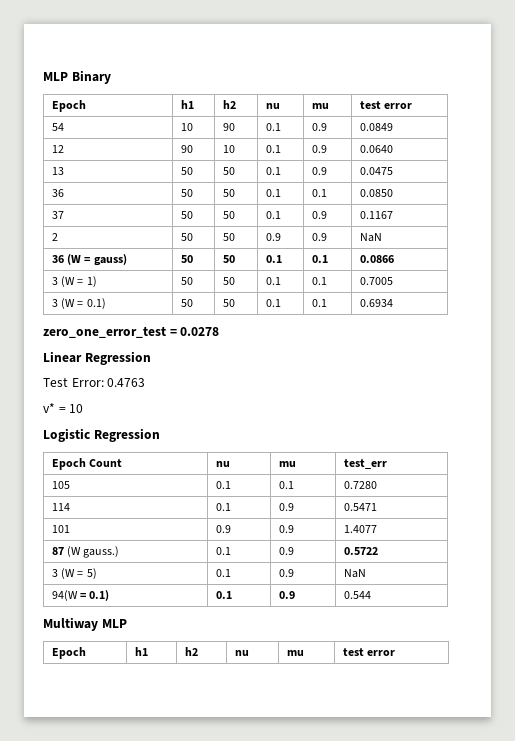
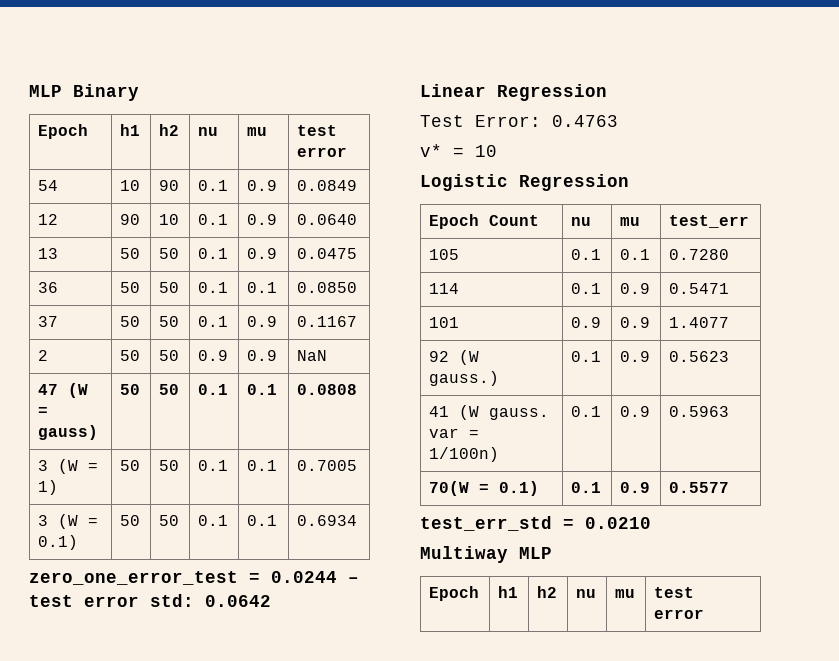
- 36 (W = gauss) | 50 | 50 | 0.1 | 0.1 | 0.0866
+ 47 (W = gauss) | 50 | 50 | 0.1 | 0.1 | 0.0808
- zero_one_error_test = 0.0278
+ zero_one_error_test = 0.0244 – test error std: 0.0642
- 87 (W gauss.) | 0.1 | 0.9 | 0.5722
- 3 (W = 5) | 0.1 | 0.9 | NaN
- 94(W = 0.1) | 0.1 | 0.9 | 0.544
+ 92 (W gauss.) | 0.1 | 0.9 | 0.5623
+ 41 (W gauss. var = 1/100n) | 0.1 | 0.9 | 0.5963
+ 70(W = 0.1) | 0.1 | 0.9 | 0.5577
+ test_err_std = 0.0210

